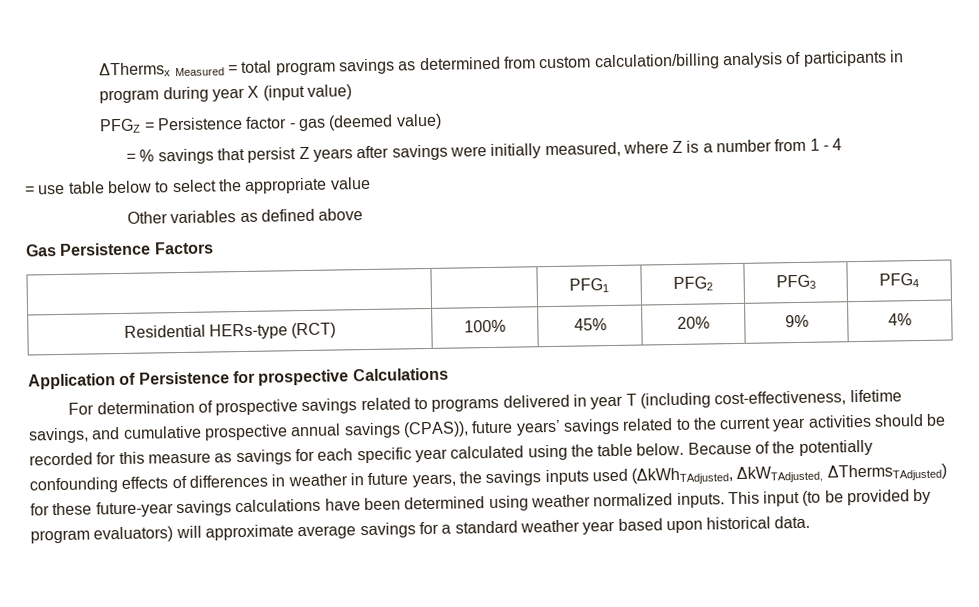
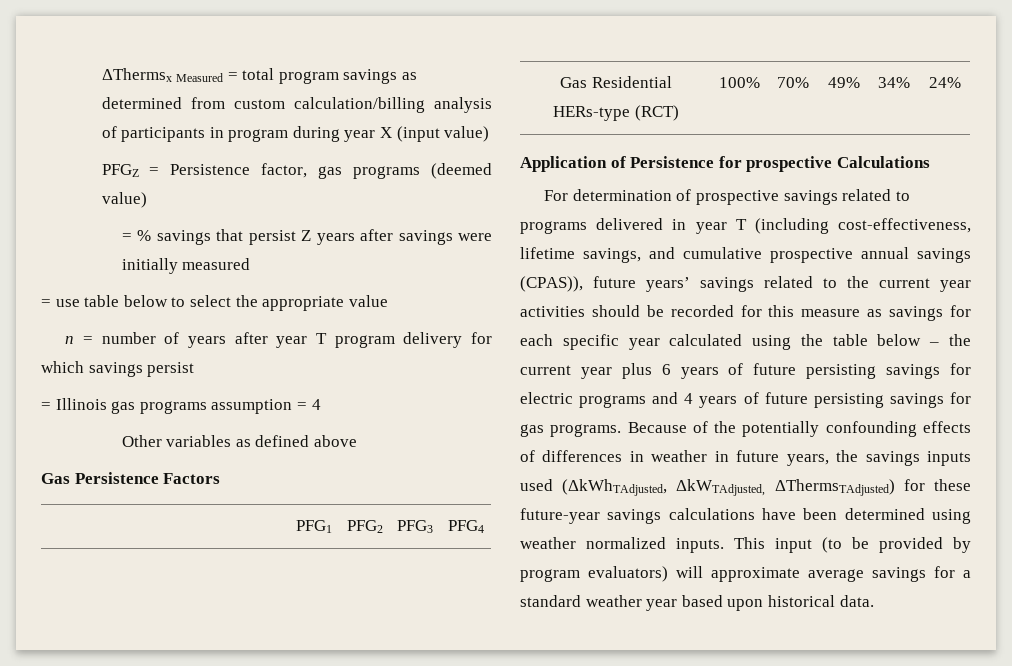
- PFGZ = Persistence factor - gas (deemed value)
+ PFGZ = Persistence factor, gas programs (deemed value)
- = % savings that persist Z years after savings were initially measured, where Z is a number from 1 - 4
+ = % savings that persist Z years after savings were initially measured
+ n = number of years after year T program delivery for which savings persist
+ = Illinois gas programs assumption = 4
- Residential HERs-type (RCT) | 100% | 45% | 20% | 9% | 4%
+ Gas Residential HERs-type (RCT) | 100% | 70% | 49% | 34% | 24%
- For determination of prospective savings related to programs delivered in year T (including cost-effectiveness, lifetime savings, and cumulative prospective annual savings (CPAS)), future years’ savings related to the current year activities should be recorded for this measure as savings for each specific year calculated using the table below.
+ For determination of prospective savings related to programs delivered in year T (including cost-effectiveness, lifetime savings, and cumulative prospective annual savings (CPAS)), future years’ savings related to the current year activities should be recorded for this measure as savings for each specific year calculated using the table below – the current year plus 6 years of future persisting savings for electric programs and 4 years of future persisting savings for gas programs.

